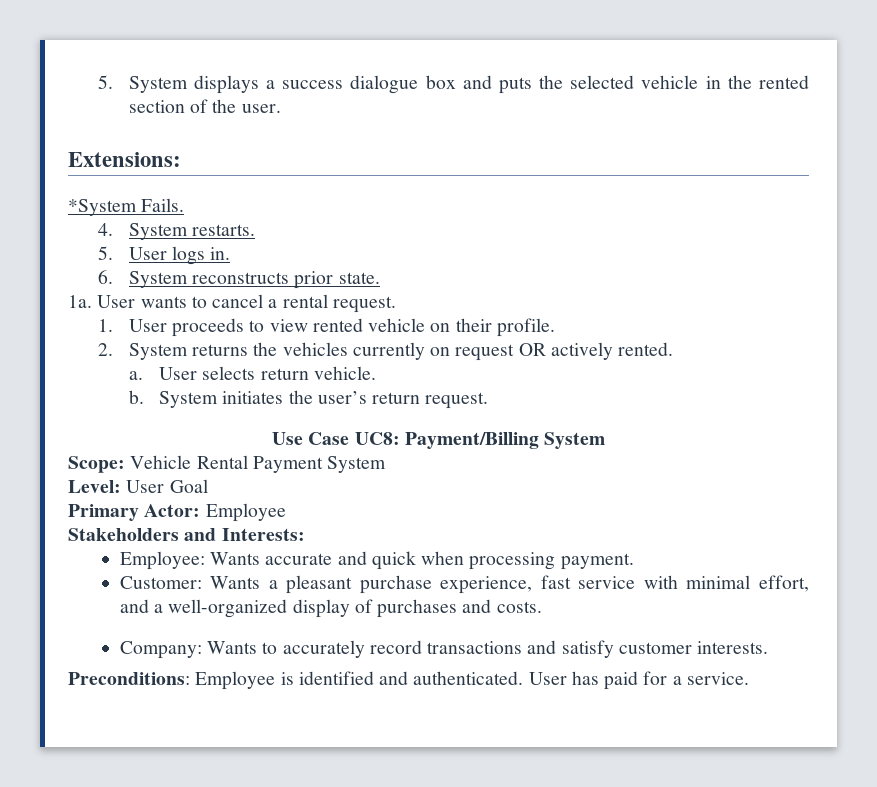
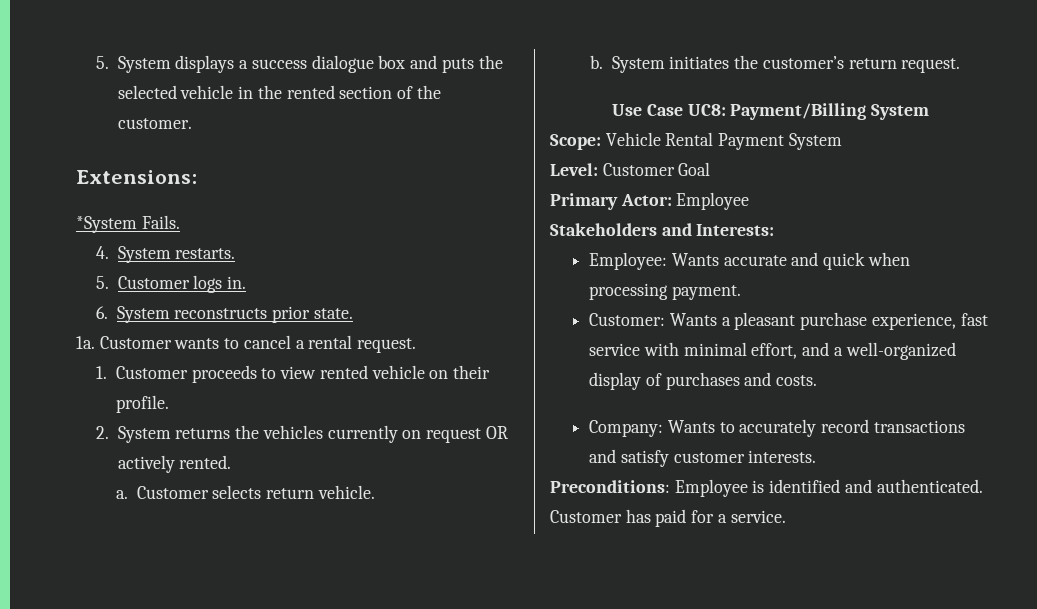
- 5. System displays a success dialogue box and puts the selected vehicle in the rented section of the user.
+ 5. System displays a success dialogue box and puts the selected vehicle in the rented section of the customer.
- 5. User logs in.
+ 5. Customer logs in.
- User wants to cancel a rental request.
+ Customer wants to cancel a rental request.
- 1. User proceeds to view rented vehicle on their profile.
+ 1. Customer proceeds to view rented vehicle on their profile.
- User selects return vehicle.
+ Customer selects return vehicle.
- System initiates the user’s return request.
+ System initiates the customer’s return request.
- Level: User Goal
+ Level: Customer Goal
- User has paid for a service.
+ Customer has paid for a service.

